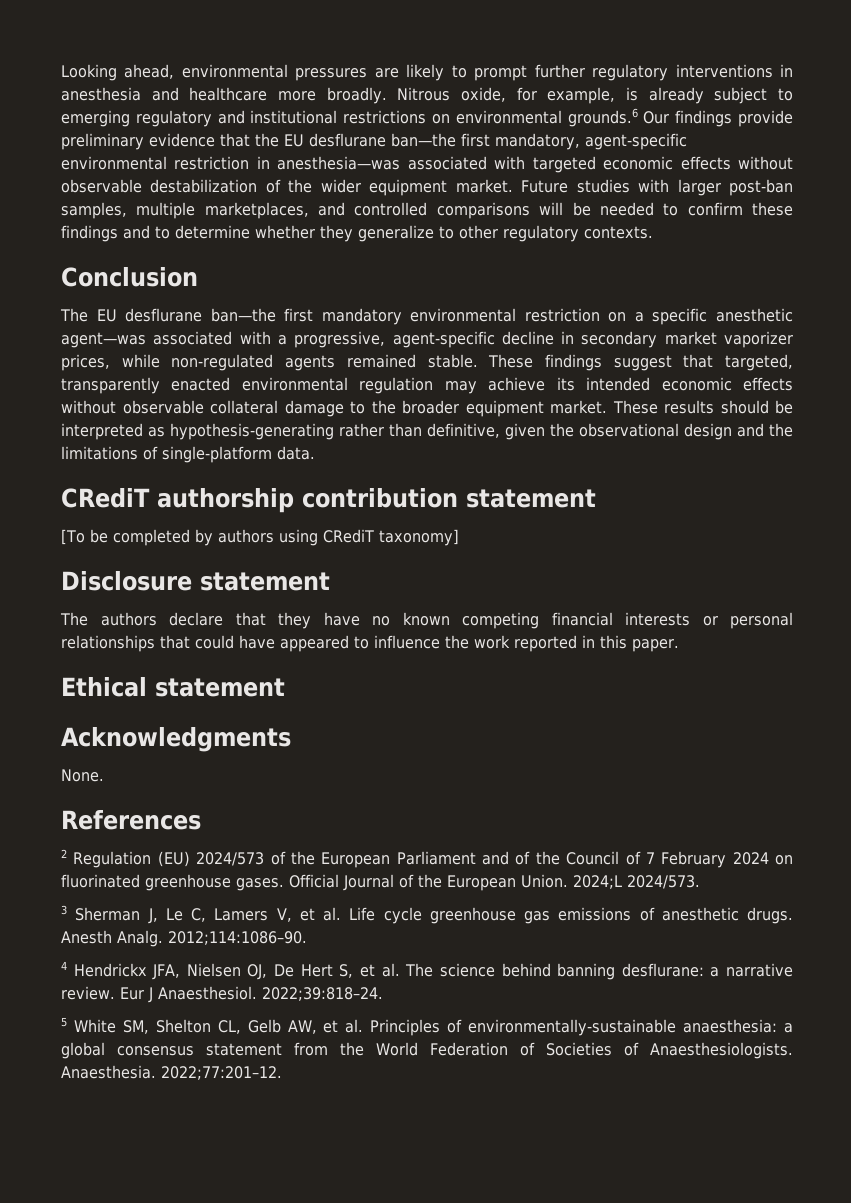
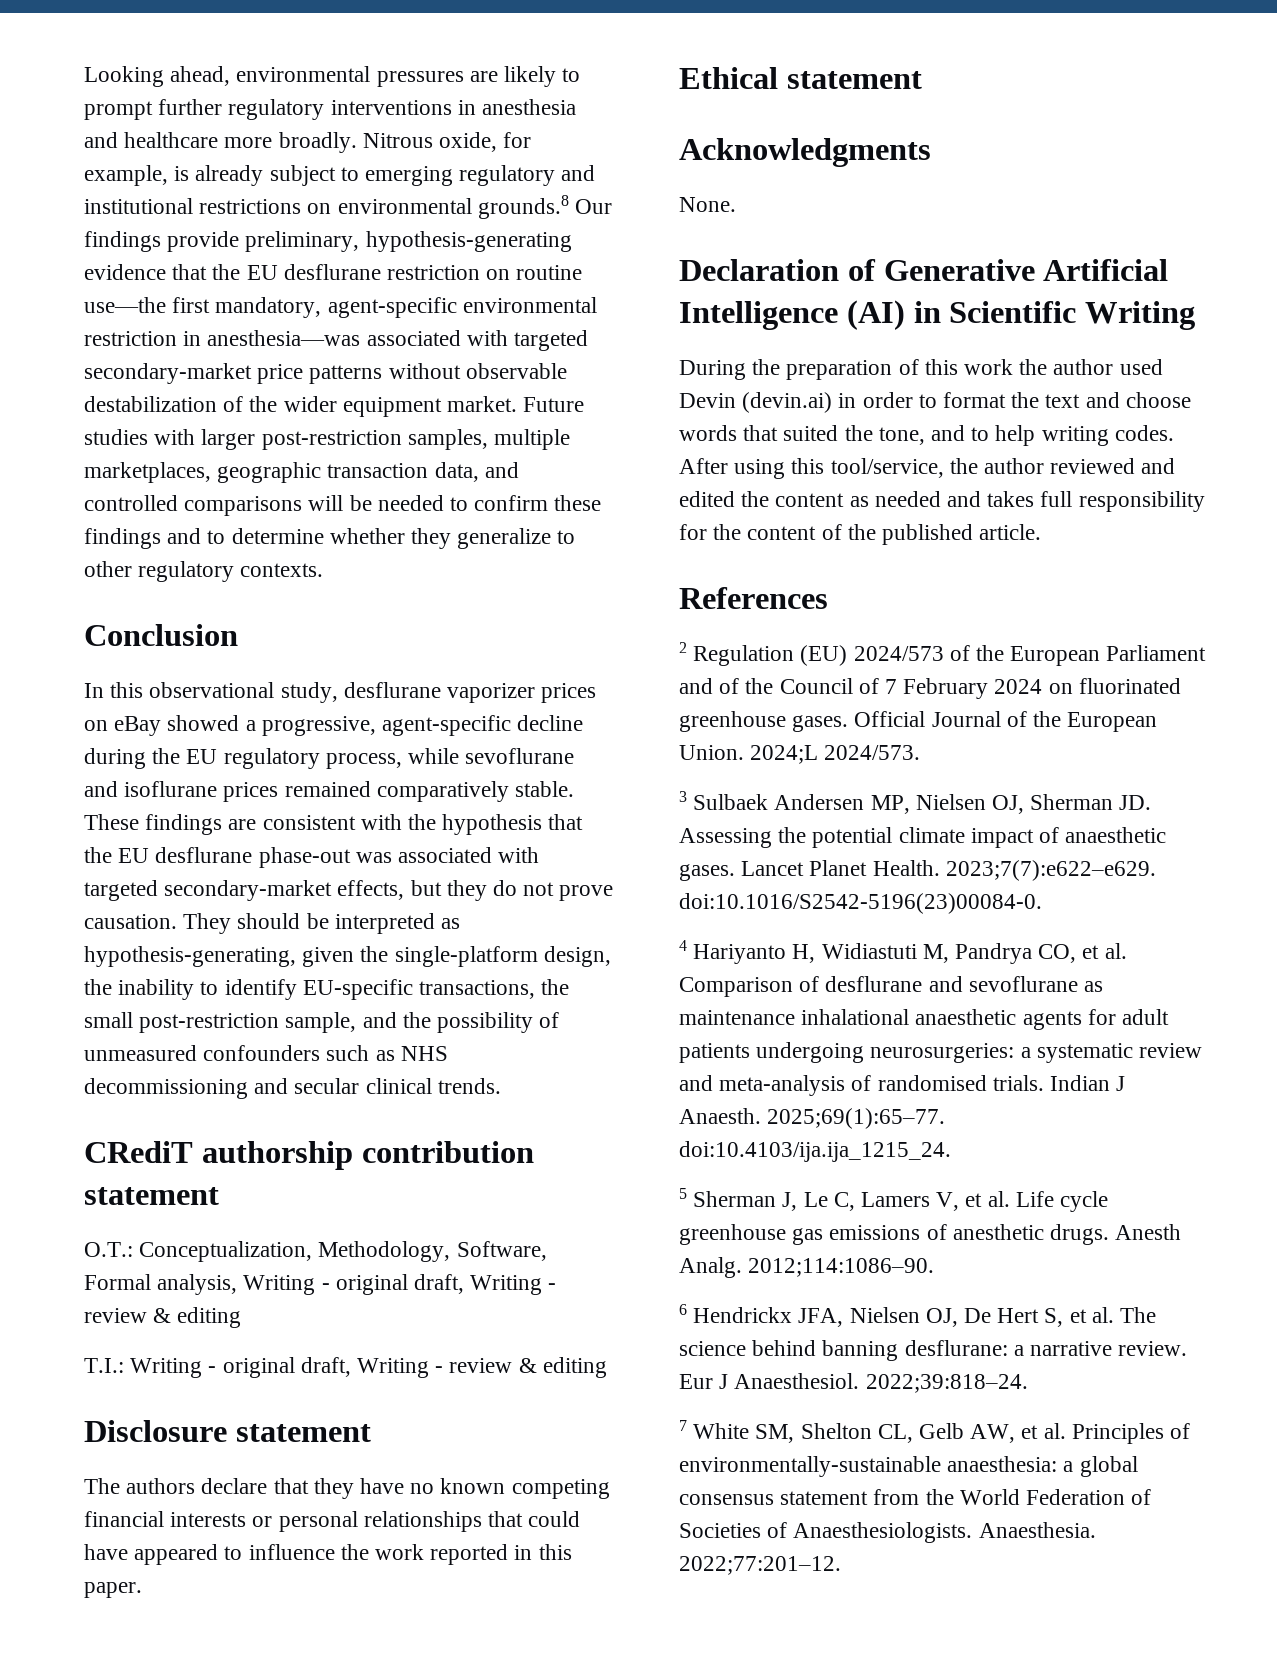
- Nitrous oxide, for example, is already subject to emerging regulatory and institutional restrictions on environmental grounds.6 Our findings provide preliminary evidence that the EU desflurane ban—the first mandatory, agent-specific environmental restriction in anesthesia—was associated with targeted economic effects without observable destabilization of the wider equipment market.
+ Nitrous oxide, for example, is already subject to emerging regulatory and institutional restrictions on environmental grounds.8 Our findings provide preliminary, hypothesis-generating evidence that the EU desflurane restriction on routine use—the first mandatory, agent-specific environmental restriction in anesthesia—was associated with targeted secondary-market price patterns without observable destabilization of the wider equipment market.
- Future studies with larger post-ban samples, multiple marketplaces, and controlled comparisons will be needed to confirm these findings and to determine whether they generalize to other regulatory contexts.
+ Future studies with larger post-restriction samples, multiple marketplaces, geographic transaction data, and controlled comparisons will be needed to confirm these findings and to determine whether they generalize to other regulatory contexts.
- The EU desflurane ban—the first mandatory environmental restriction on a specific anesthetic agent—was associated with a progressive, agent-specific decline in secondary market vaporizer prices, while non-regulated agents remained stable. These findings suggest that targeted, transparently enacted environmental regulation may achieve its intended economic effects without observable collateral damage to the broader equipment market. These results should be interpreted as hypothesis-generating rather than definitive, given the observational design and the limitations of single-platform data.
+ In this observational study, desflurane vaporizer prices on eBay showed a progressive, agent-specific decline during the EU regulatory process, while sevoflurane and isoflurane prices remained comparatively stable. These findings are consistent with the hypothesis that the EU desflurane phase-out was associated with targeted secondary-market effects, but they do not prove causation. They should be interpreted as hypothesis-generating, given the single-platform design, the inability to identify EU-specific transactions, the small post-restriction sample, and the possibility of unmeasured confounders such as NHS decommissioning and secular clinical trends.
  CRediT authorship contribution statement
- [To be completed by authors using CRediT taxonomy]
+ O.T.: Conceptualization, Methodology, Software, Formal analysis, Writing - original draft, Writing - review & editing
+ T.I.: Writing - original draft, Writing - review & editing
+ Declaration of Generative Artificial Intelligence (AI) in Scientific Writing
+ During the preparation of this work the author used Devin (devin.ai) in order to format the text and choose words that suited the tone, and to help writing codes. After using this tool/service, the author reviewed and edited the content as needed and takes full responsibility for the content of the published article.
- 3 Sherman J, Le C, Lamers V, et al. Life cycle greenhouse gas emissions of anesthetic drugs.
+ 3 Sulbaek Andersen MP, Nielsen OJ, Sherman JD. Assessing the potential climate impact of anaesthetic gases. Lancet Planet Health. 2023;7(7):e622–e629. doi:10.1016/S2542-5196(23)00084-0.
+ 4 Hariyanto H, Widiastuti M, Pandrya CO, et al. Comparison of desflurane and sevoflurane as maintenance inhalational anaesthetic agents for adult patients undergoing neurosurgeries: a systematic review and meta-analysis of randomised trials. Indian J Anaesth. 2025;69(1):65–77. doi:10.4103/ija.ija_1215_24.
+ 5 Sherman J, Le C, Lamers V, et al. Life cycle greenhouse gas emissions of anesthetic drugs.
- 4 Hendrickx JFA, Nielsen OJ, De Hert S, et al. The science behind banning desflurane: a narrative review.
+ 6 Hendrickx JFA, Nielsen OJ, De Hert S, et al. The science behind banning desflurane: a narrative review.
- 5 White SM, Shelton CL, Gelb AW, et al. Principles of environmentally-sustainable anaesthesia: a global consensus statement from the World Federation of Societies of Anaesthesiologists.
+ 7 White SM, Shelton CL, Gelb AW, et al. Principles of environmentally-sustainable anaesthesia: a global consensus statement from the World Federation of Societies of Anaesthesiologists.

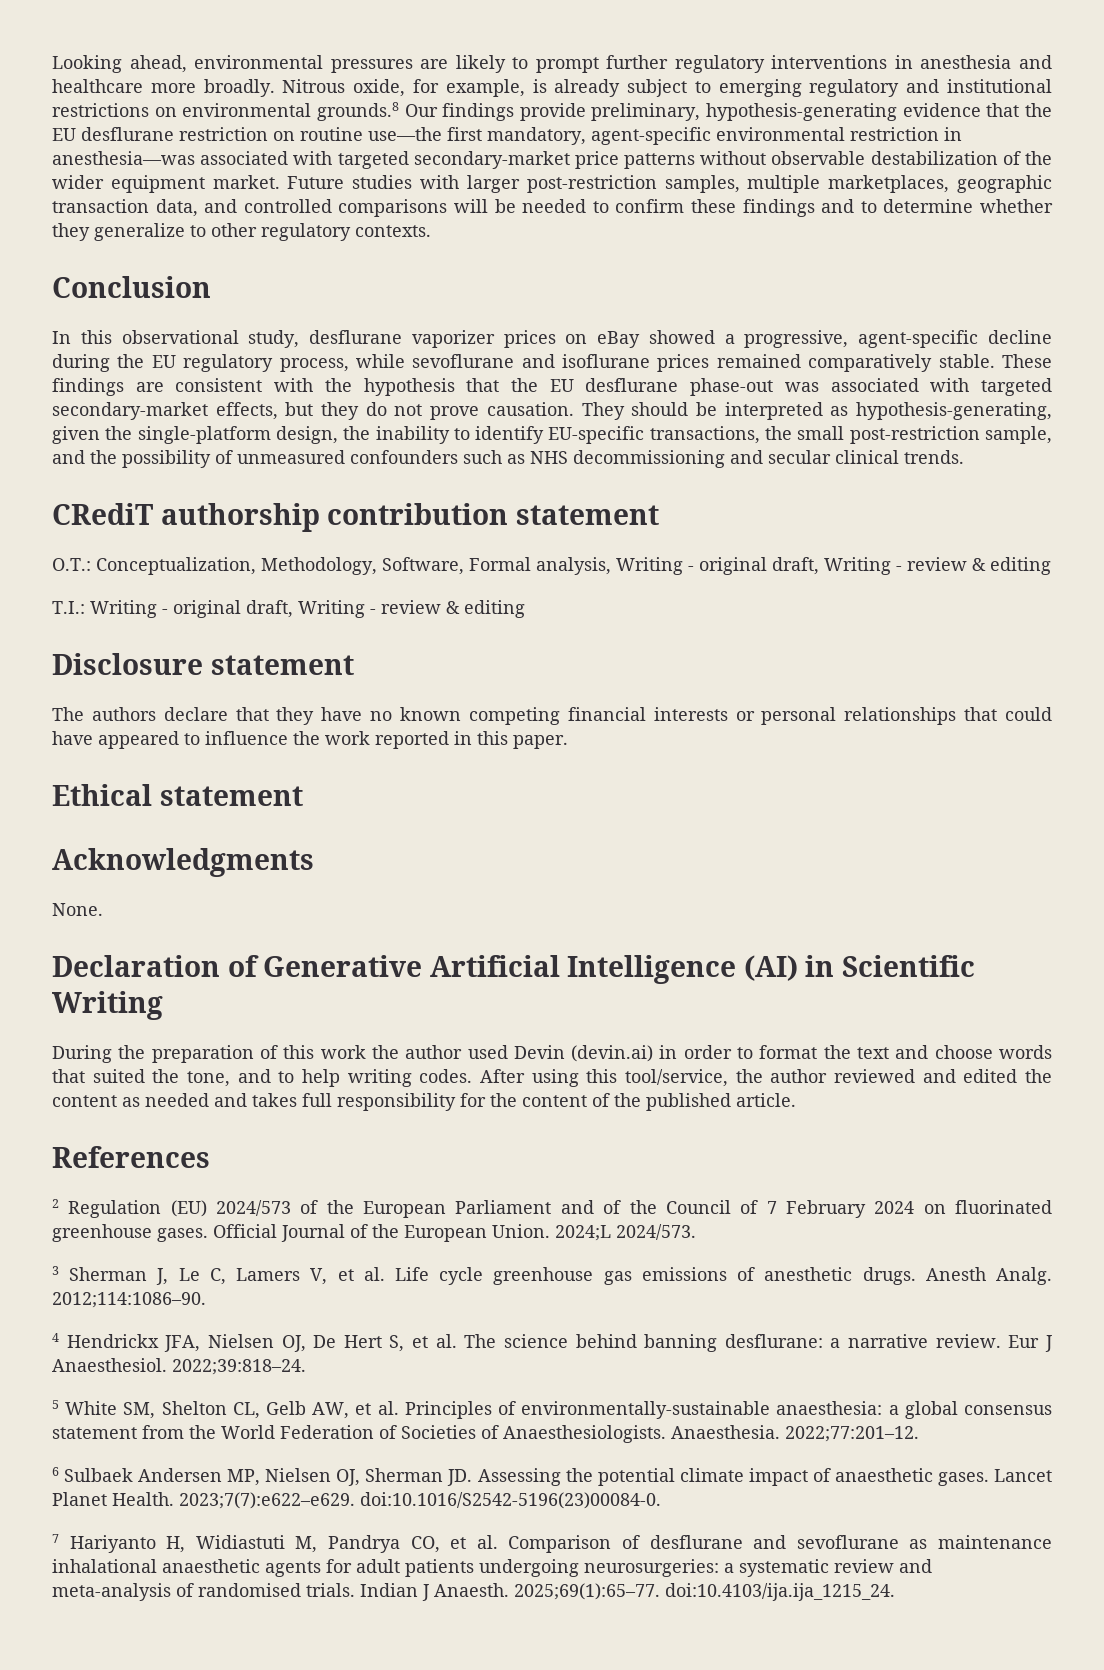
- 3 Sulbaek Andersen MP, Nielsen OJ, Sherman JD. Assessing the potential climate impact of anaesthetic gases.
+ 3 Sherman J, Le C, Lamers V, et al. Life cycle greenhouse gas emissions of anesthetic drugs. Anesth Analg. 2012;114:1086–90.
+ 4 Hendrickx JFA, Nielsen OJ, De Hert S, et al. The science behind banning desflurane: a narrative review. Eur J Anaesthesiol. 2022;39:818–24.
+ 5 White SM, Shelton CL, Gelb AW, et al. Principles of environmentally-sustainable anaesthesia: a global consensus statement from the World Federation of Societies of Anaesthesiologists. Anaesthesia. 2022;77:201–12.
+ 6 Sulbaek Andersen MP, Nielsen OJ, Sherman JD. Assessing the potential climate impact of anaesthetic gases.
- 4 Hariyanto H, Widiastuti M, Pandrya CO, et al. Comparison of desflurane and sevoflurane as maintenance inhalational anaesthetic agents for adult patients undergoing neurosurgeries: a systematic review and meta-analysis of randomised trials.
+ 7 Hariyanto H, Widiastuti M, Pandrya CO, et al. Comparison of desflurane and sevoflurane as maintenance inhalational anaesthetic agents for adult patients undergoing neurosurgeries: a systematic review and meta-analysis of randomised trials.
- 5 Sherman J, Le C, Lamers V, et al. Life cycle greenhouse gas emissions of anesthetic drugs. Anesth Analg. 2012;114:1086–90.
- 6 Hendrickx JFA, Nielsen OJ, De Hert S, et al. The science behind banning desflurane: a narrative review. Eur J Anaesthesiol. 2022;39:818–24.
- 7 White SM, Shelton CL, Gelb AW, et al. Principles of environmentally-sustainable anaesthesia: a global consensus statement from the World Federation of Societies of Anaesthesiologists. Anaesthesia. 2022;77:201–12.

